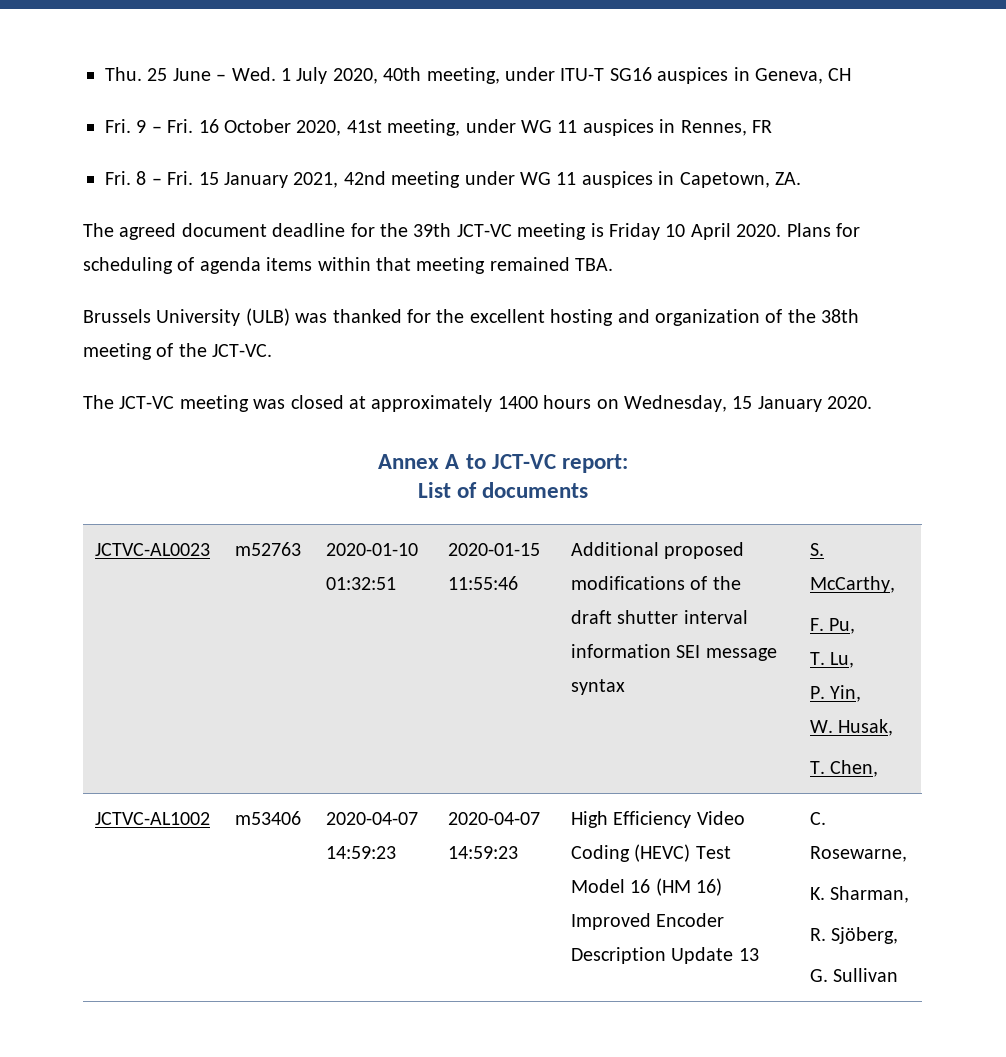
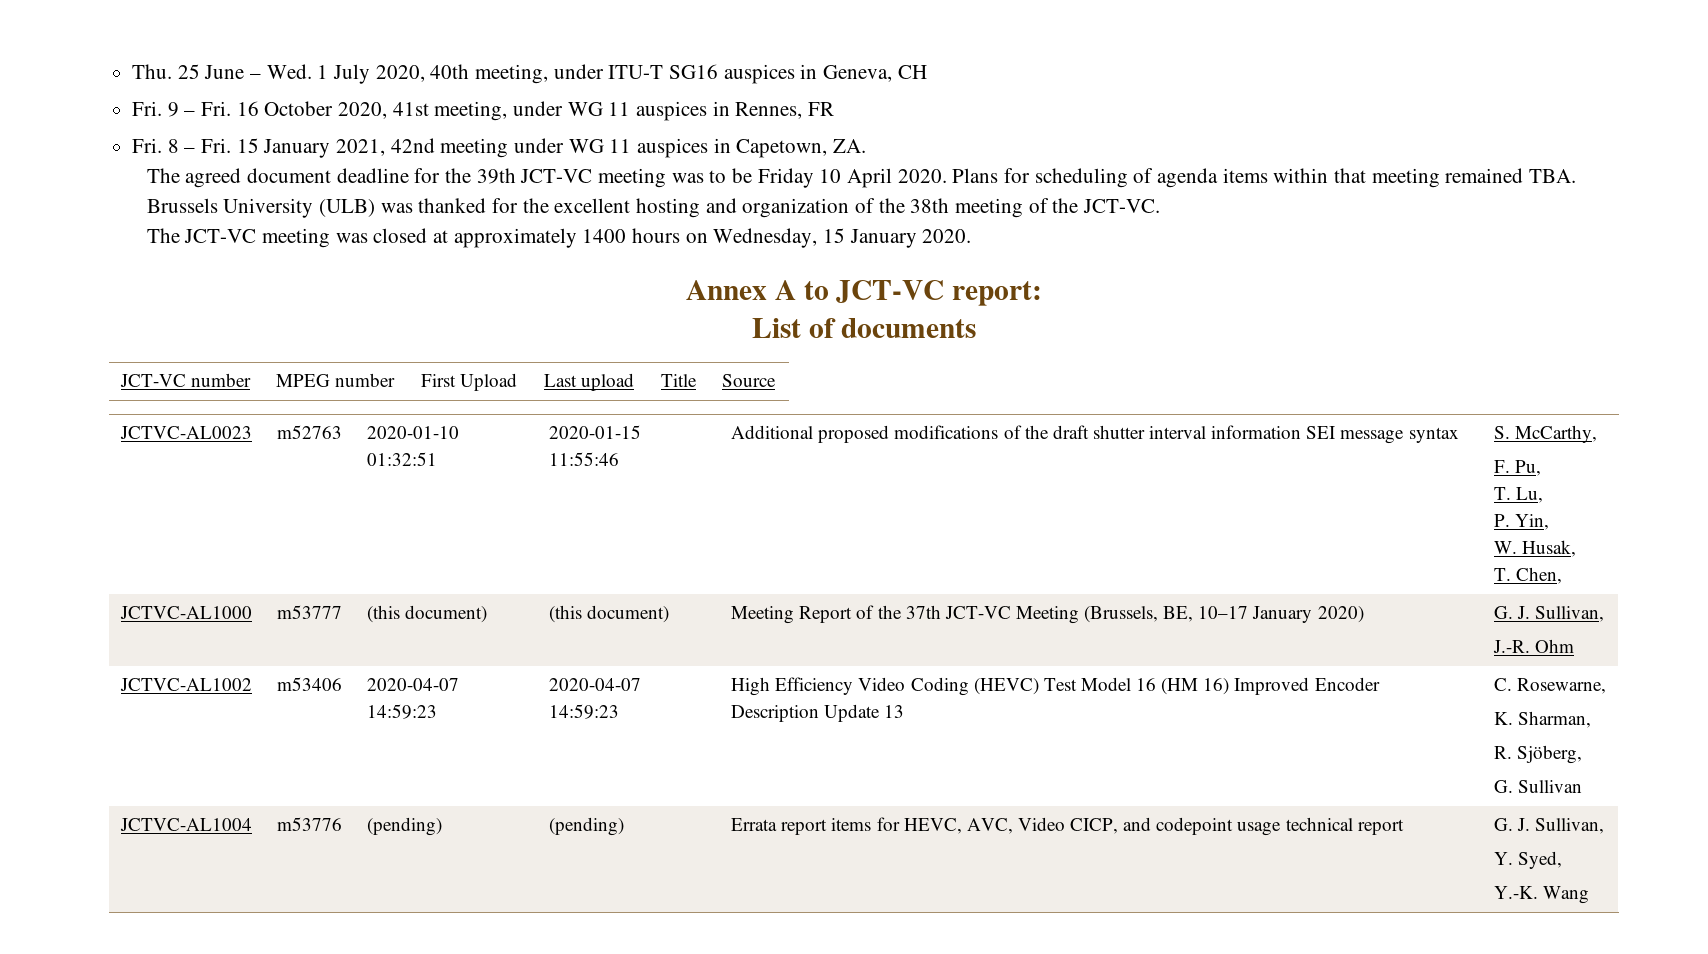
- The agreed document deadline for the 39th JCT-VC meeting is Friday 10 April 2020.
+ The agreed document deadline for the 39th JCT-VC meeting was to be Friday 10 April 2020.
+ JCT-VC number | MPEG number | First Upload | Last upload | Title | Source
+ JCTVC-AL1000 | m53777 | (this document) | (this document) | Meeting Report of the 37th JCT-VC Meeting (Brussels, BE, 10–17 January 2020) | G. J. Sullivan,
+ J.-R. Ohm
+ JCTVC-AL1004 | m53776 | (pending) | (pending) | Errata report items for HEVC, AVC, Video CICP, and codepoint usage technical report | G. J. Sullivan,
+ Y. Syed,
+ Y.-K. Wang

